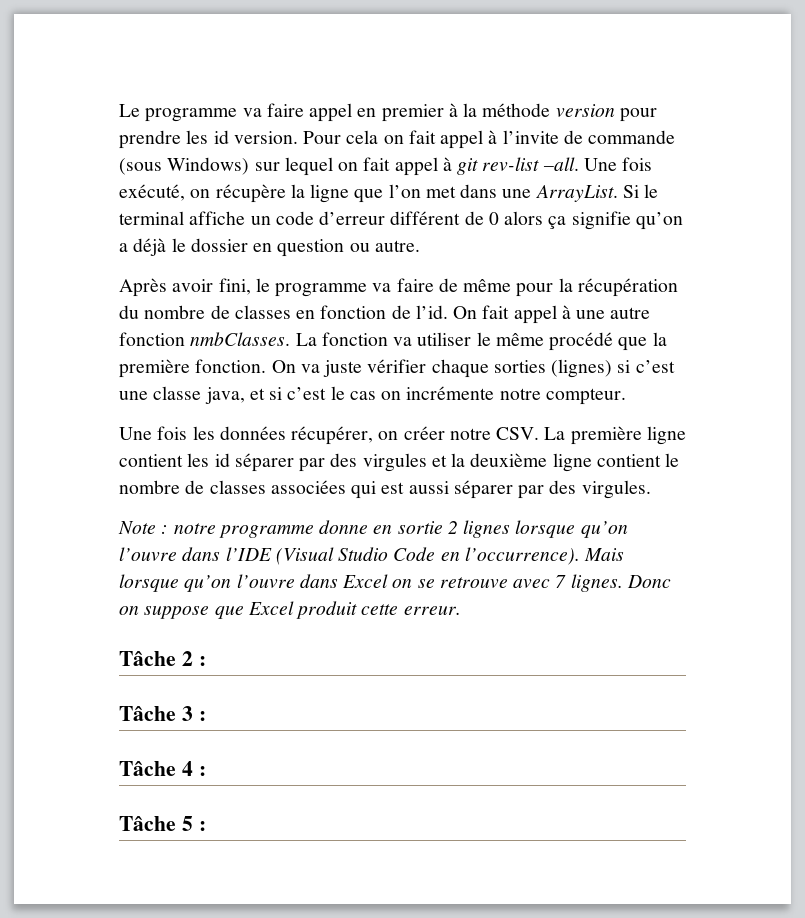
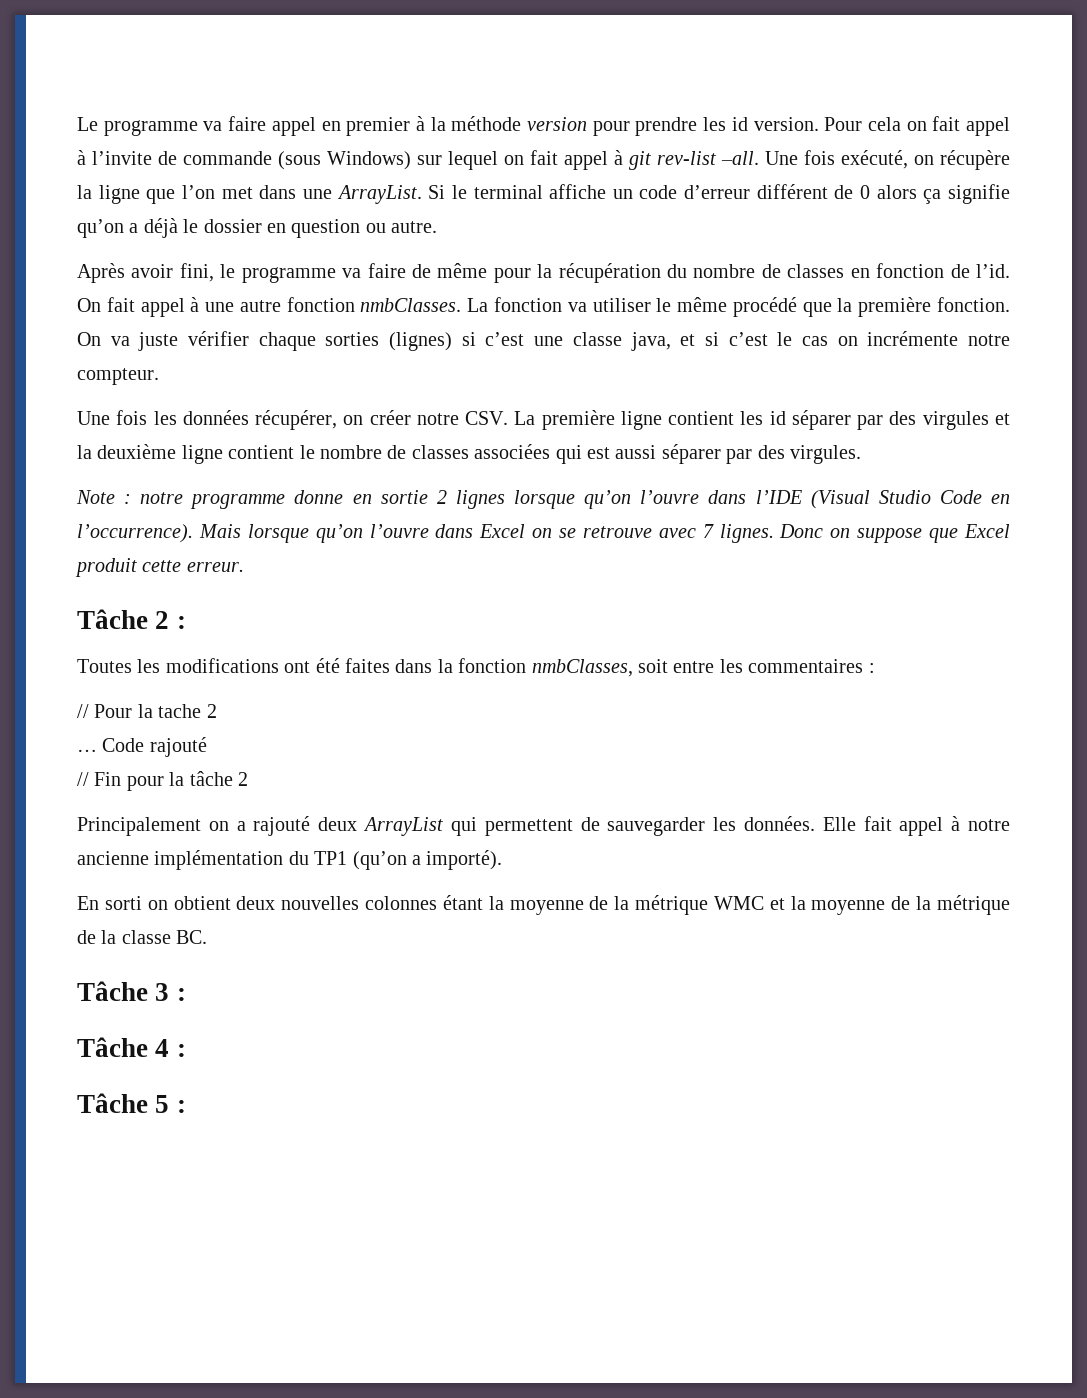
+ Toutes les modifications ont été faites dans la fonction nmbClasses, soit entre les commentaires :
+ // Pour la tache 2
+ … Code rajouté
+ // Fin pour la tâche 2
+ Principalement on a rajouté deux ArrayList qui permettent de sauvegarder les données. Elle fait appel à notre ancienne implémentation du TP1 (qu’on a importé).
+ En sorti on obtient deux nouvelles colonnes étant la moyenne de la métrique WMC et la moyenne de la métrique de la classe BC.

